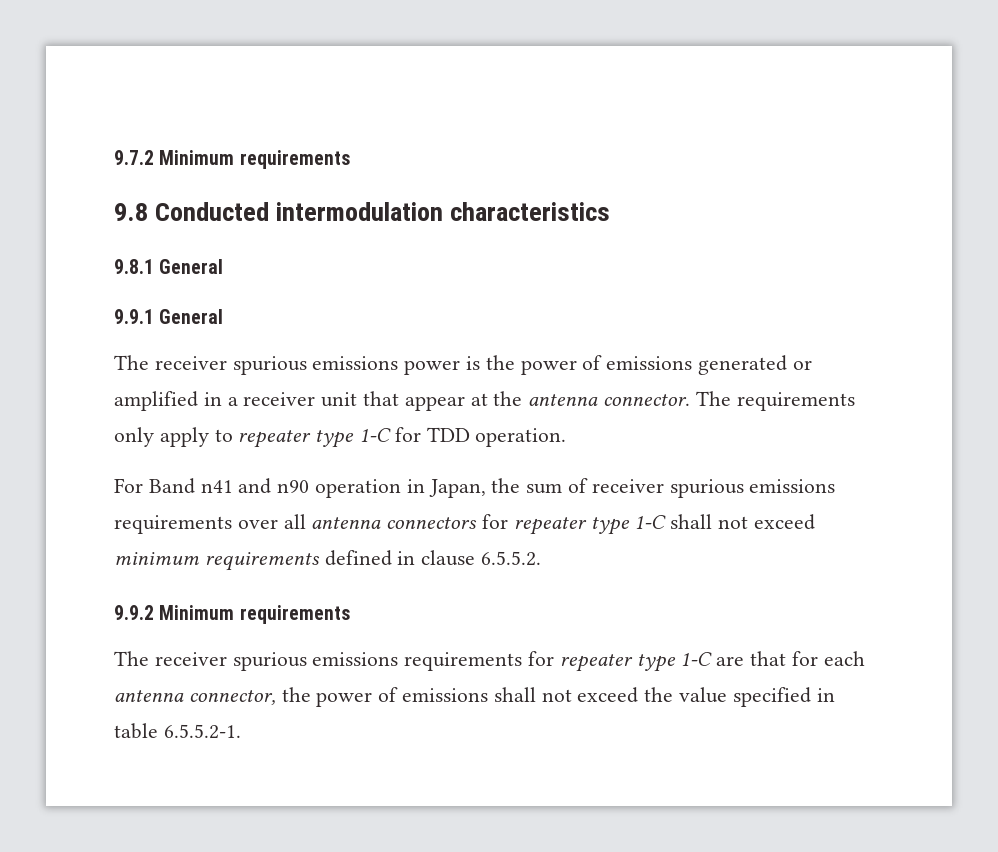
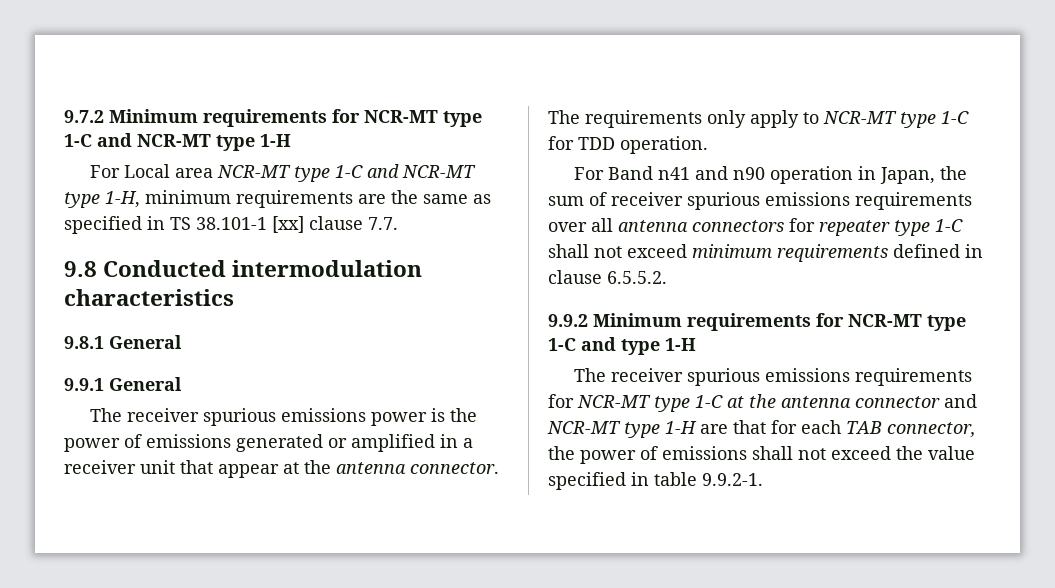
- 9.7.2 Minimum requirements
+ 9.7.2 Minimum requirements for NCR-MT type 1-C and NCR-MT type 1-H
+ For Local area NCR-MT type 1-C and NCR-MT type 1-H, minimum requirements are the same as specified in TS 38.101-1 [xx] clause 7.7.
- The requirements only apply to repeater type 1-C for TDD operation.
+ The requirements only apply to NCR-MT type 1-C for TDD operation.
- 9.9.2 Minimum requirements
+ 9.9.2 Minimum requirements for NCR-MT type 1-C and type 1-H
- The receiver spurious emissions requirements for repeater type 1-C are that for each antenna connector, the power of emissions shall not exceed the value specified in table 6.5.5.2-1.
+ The receiver spurious emissions requirements for NCR-MT type 1-C at the antenna connector and NCR-MT type 1-H are that for each TAB connector, the power of emissions shall not exceed the value specified in table 9.9.2-1.

